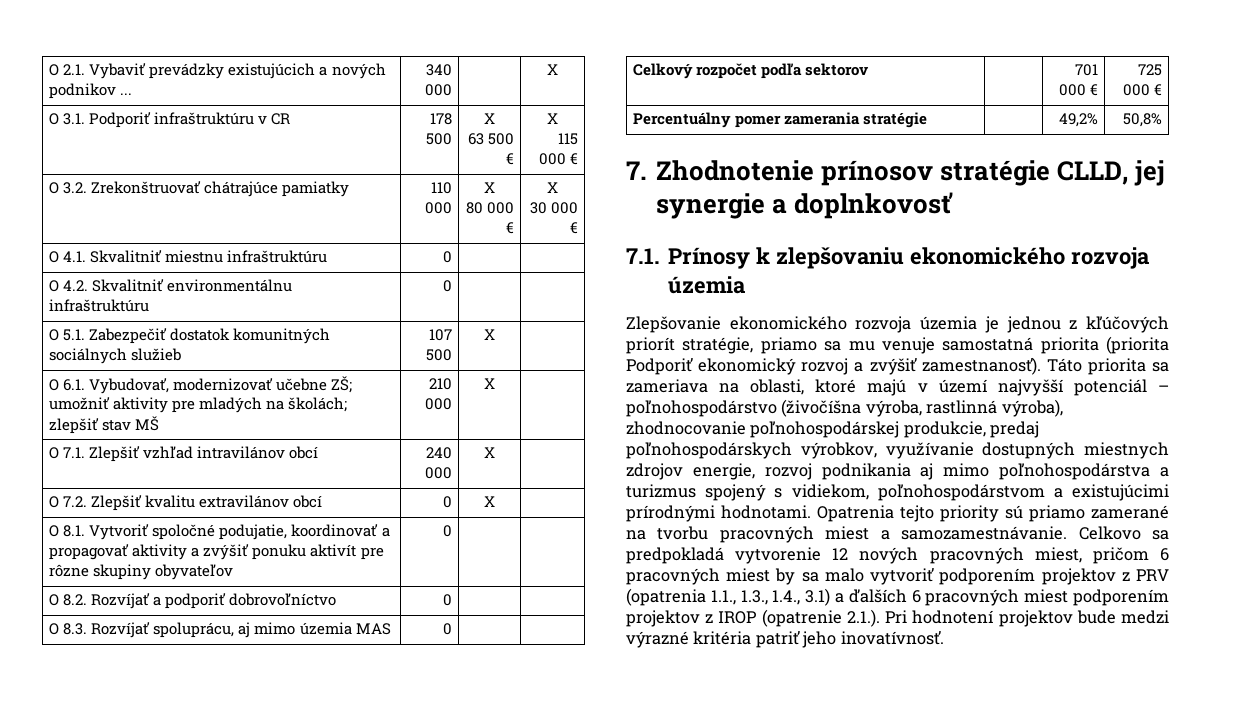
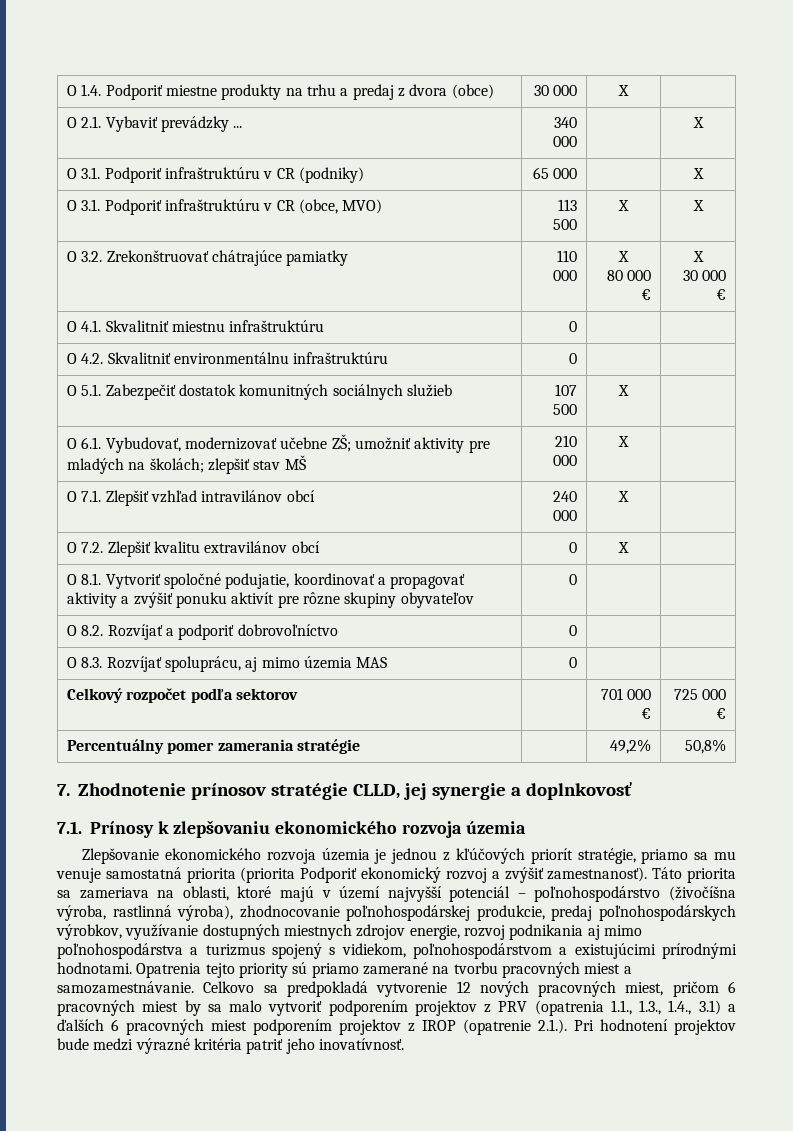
- O 2.1. Vybaviť prevádzky existujúcich a nových podnikov ... | 340 000 | | X
+ O 1.4. Podporiť miestne produkty na trhu a predaj z dvora (obce) | 30 000 | X |
+ O 2.1. Vybaviť prevádzky ... | 340 000 | | X
- O 3.1. Podporiť infraštruktúru v CR | 178 500 | X
- 63 500 € | X
- 115 000 €
+ O 3.1. Podporiť infraštruktúru v CR (podniky) | 65 000 | | X
+ O 3.1. Podporiť infraštruktúru v CR (obce, MVO) | 113 500 | X | X

